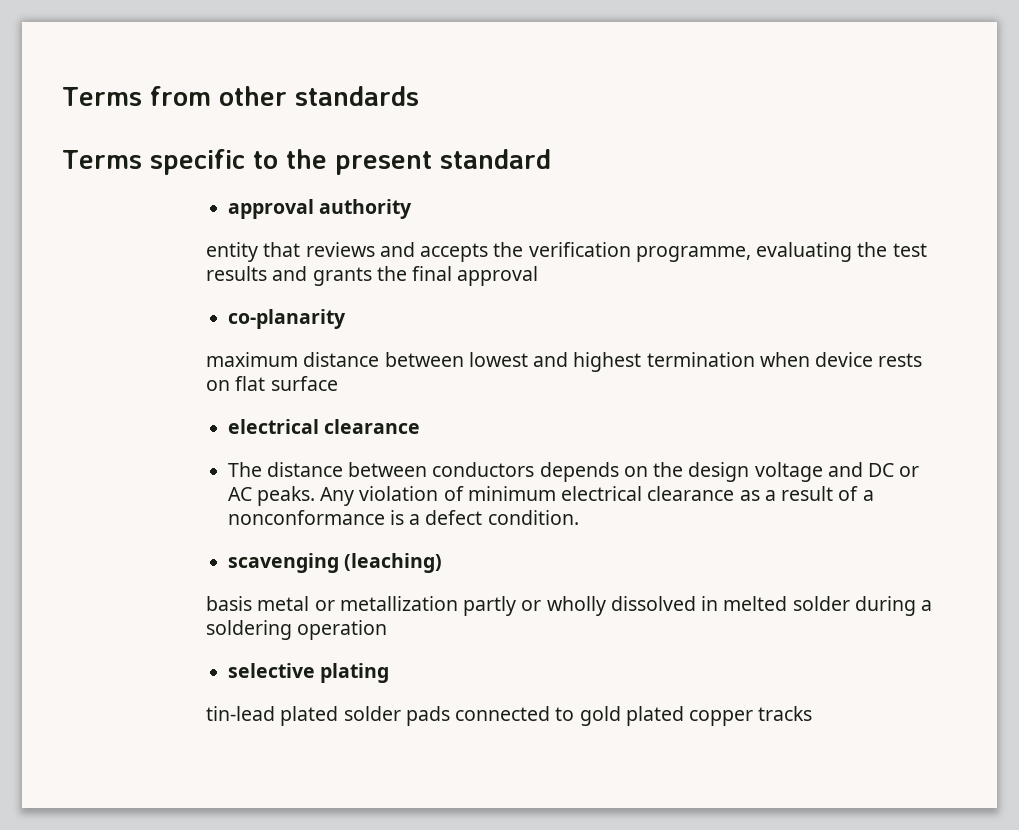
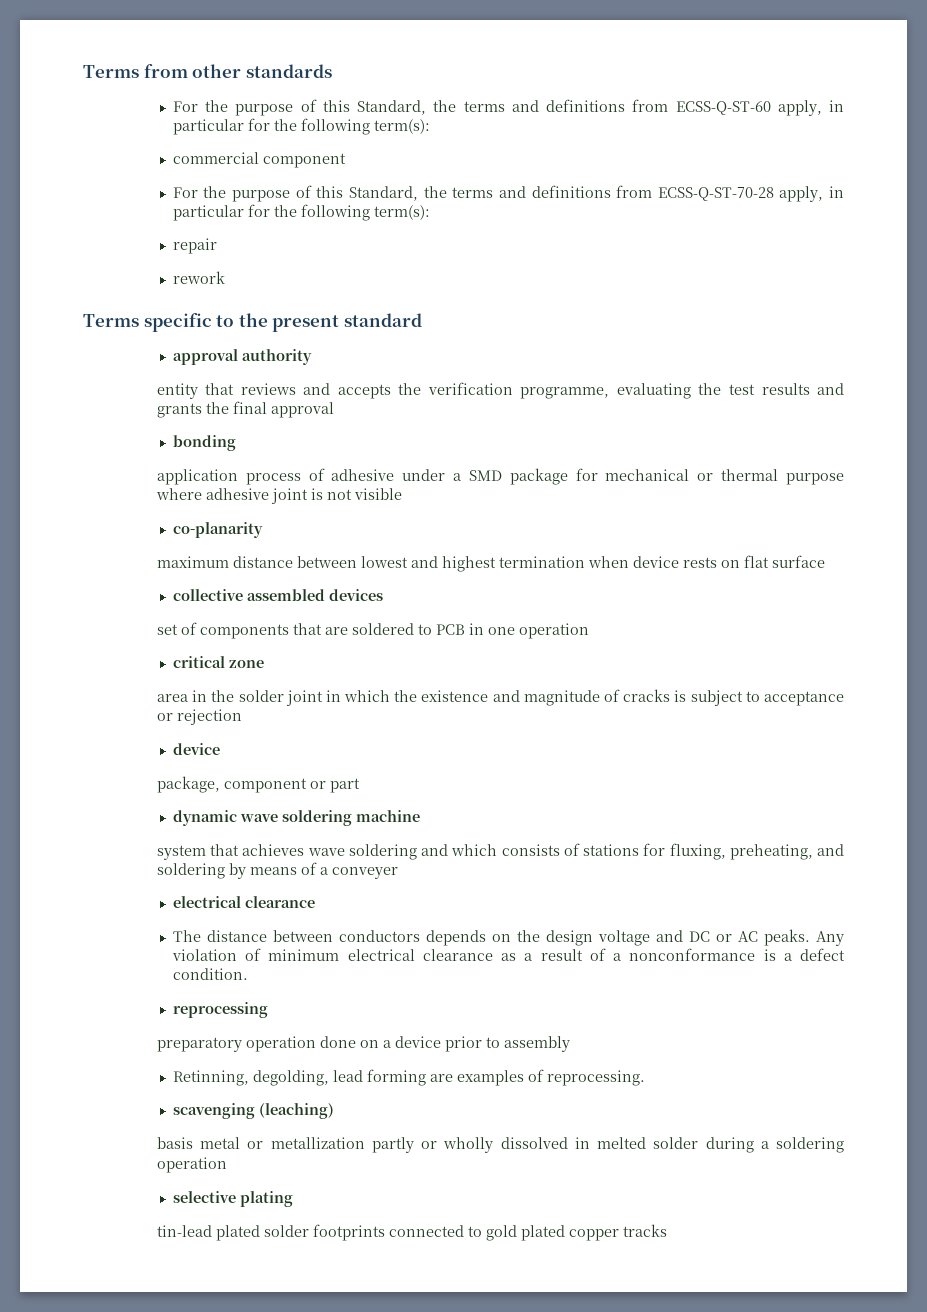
+ For the purpose of this Standard, the terms and definitions from ECSS-Q-ST-60 apply, in particular for the following term(s):
+ commercial component
+ For the purpose of this Standard, the terms and definitions from ECSS-Q-ST-70-28 apply, in particular for the following term(s):
+ repair
+ rework
+ bonding
+ application process of adhesive under a SMD package for mechanical or thermal purpose where adhesive joint is not visible
+ collective assembled devices
+ set of components that are soldered to PCB in one operation
+ critical zone
+ area in the solder joint in which the existence and magnitude of cracks is subject to acceptance or rejection
+ device
+ package, component or part
+ dynamic wave soldering machine
+ system that achieves wave soldering and which consists of stations for fluxing, preheating, and soldering by means of a conveyer
+ reprocessing
+ preparatory operation done on a device prior to assembly
+ Retinning, degolding, lead forming are examples of reprocessing.
- tin-lead plated solder pads connected to gold plated copper tracks
+ tin-lead plated solder footprints connected to gold plated copper tracks

